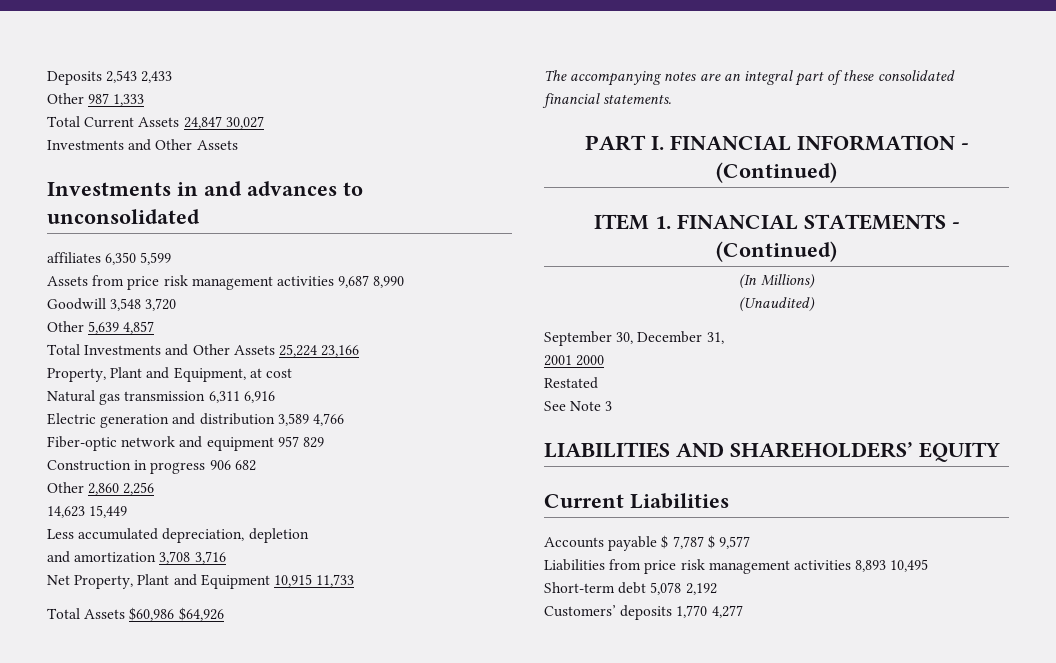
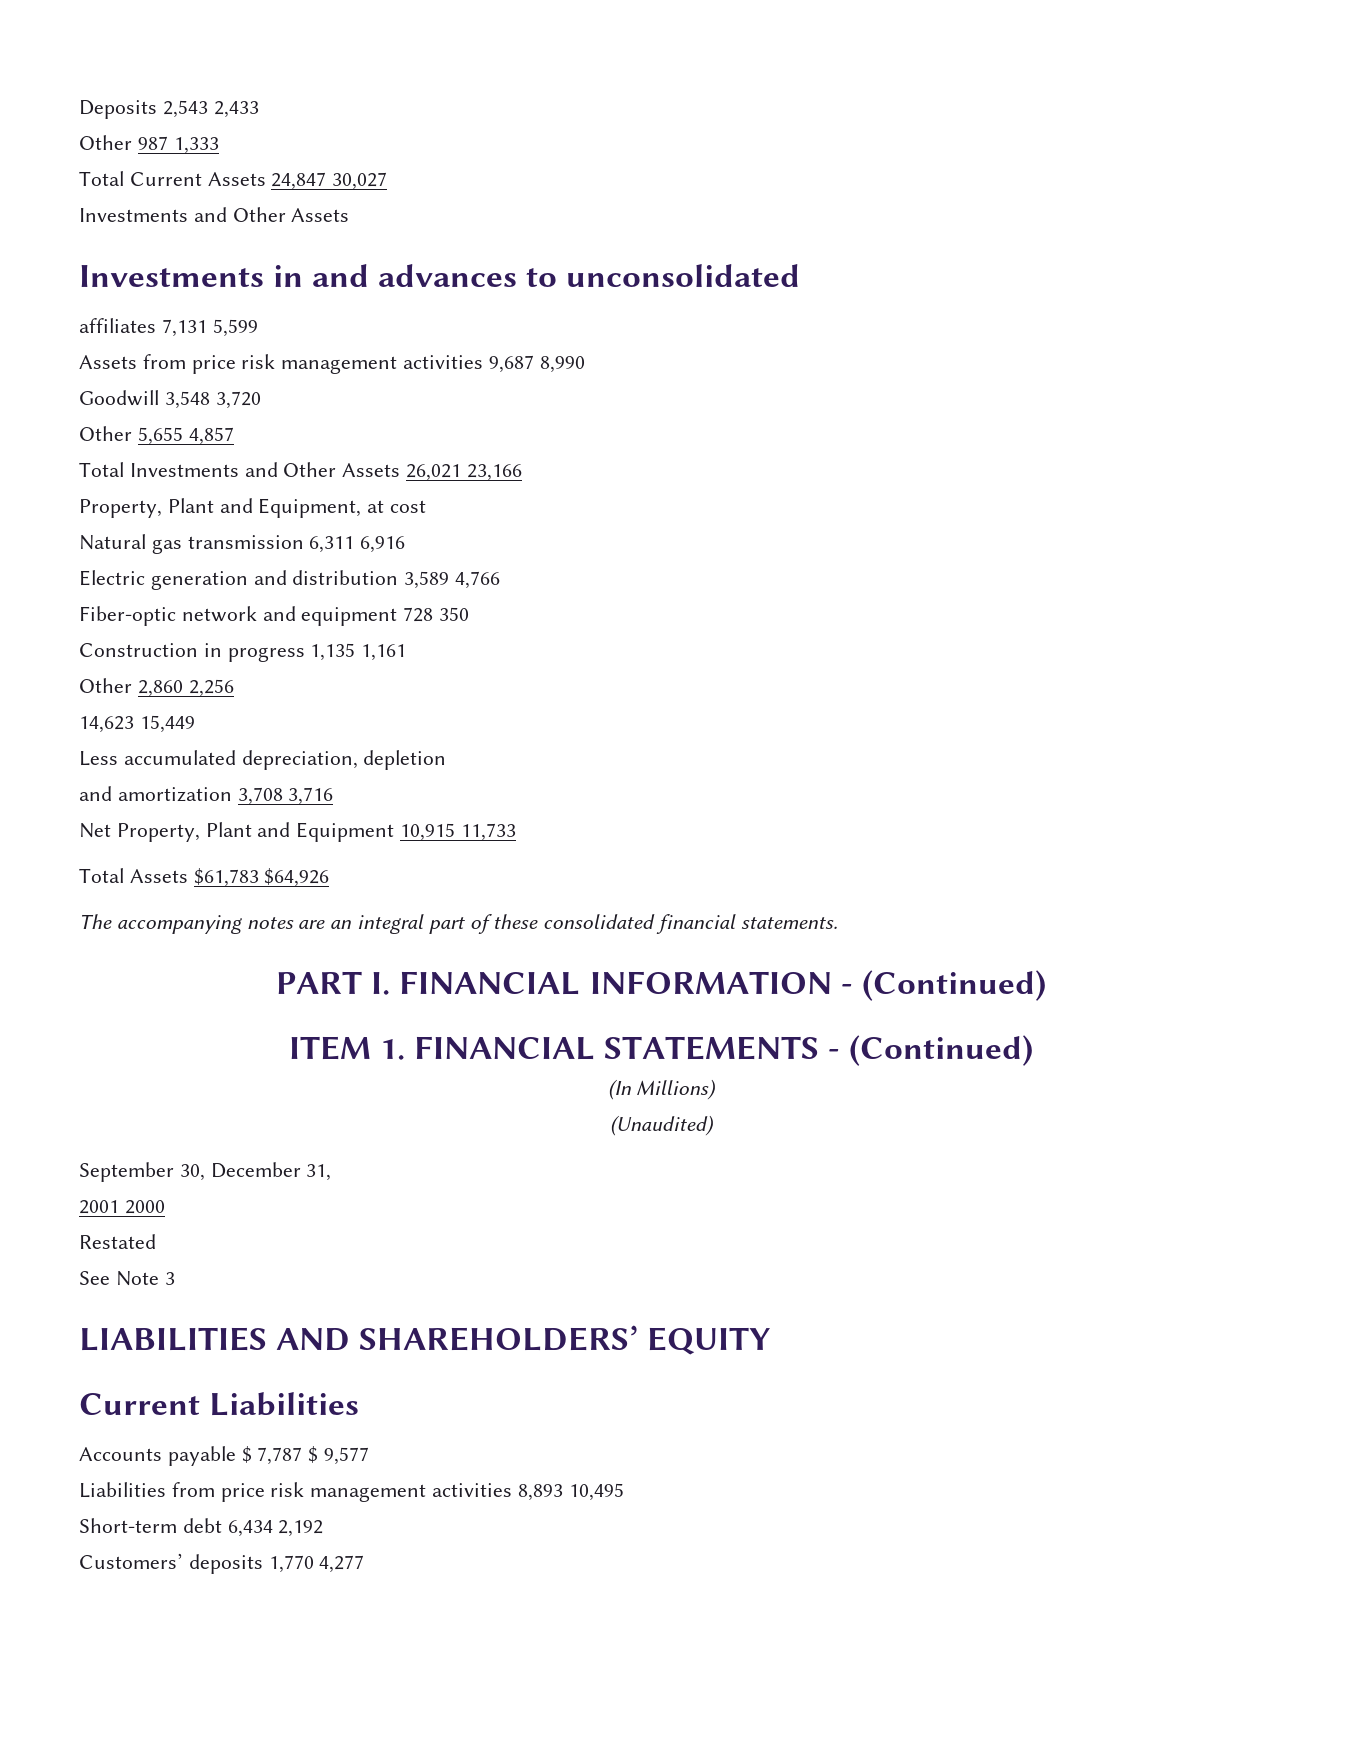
- affiliates 6,350 5,599
+ affiliates 7,131 5,599
- Other 5,639 4,857
+ Other 5,655 4,857
- Total Investments and Other Assets 25,224 23,166
+ Total Investments and Other Assets 26,021 23,166
- Fiber-optic network and equipment 957 829
+ Fiber-optic network and equipment 728 350
- Construction in progress 906 682
+ Construction in progress 1,135 1,161
- Total Assets $60,986 $64,926
+ Total Assets $61,783 $64,926
- Short-term debt 5,078 2,192
+ Short-term debt 6,434 2,192

